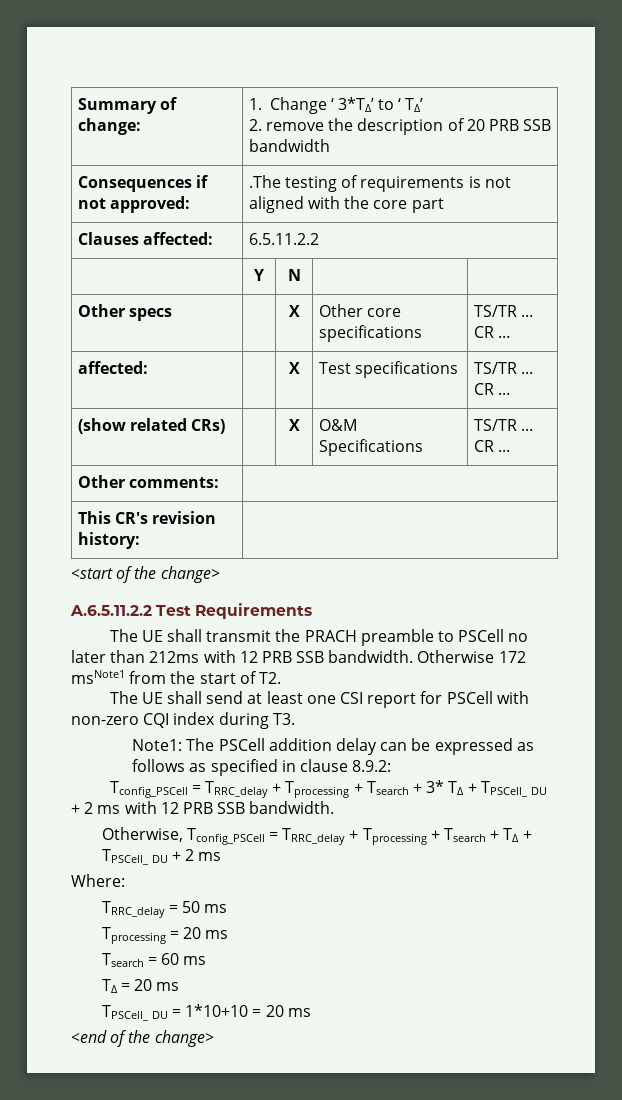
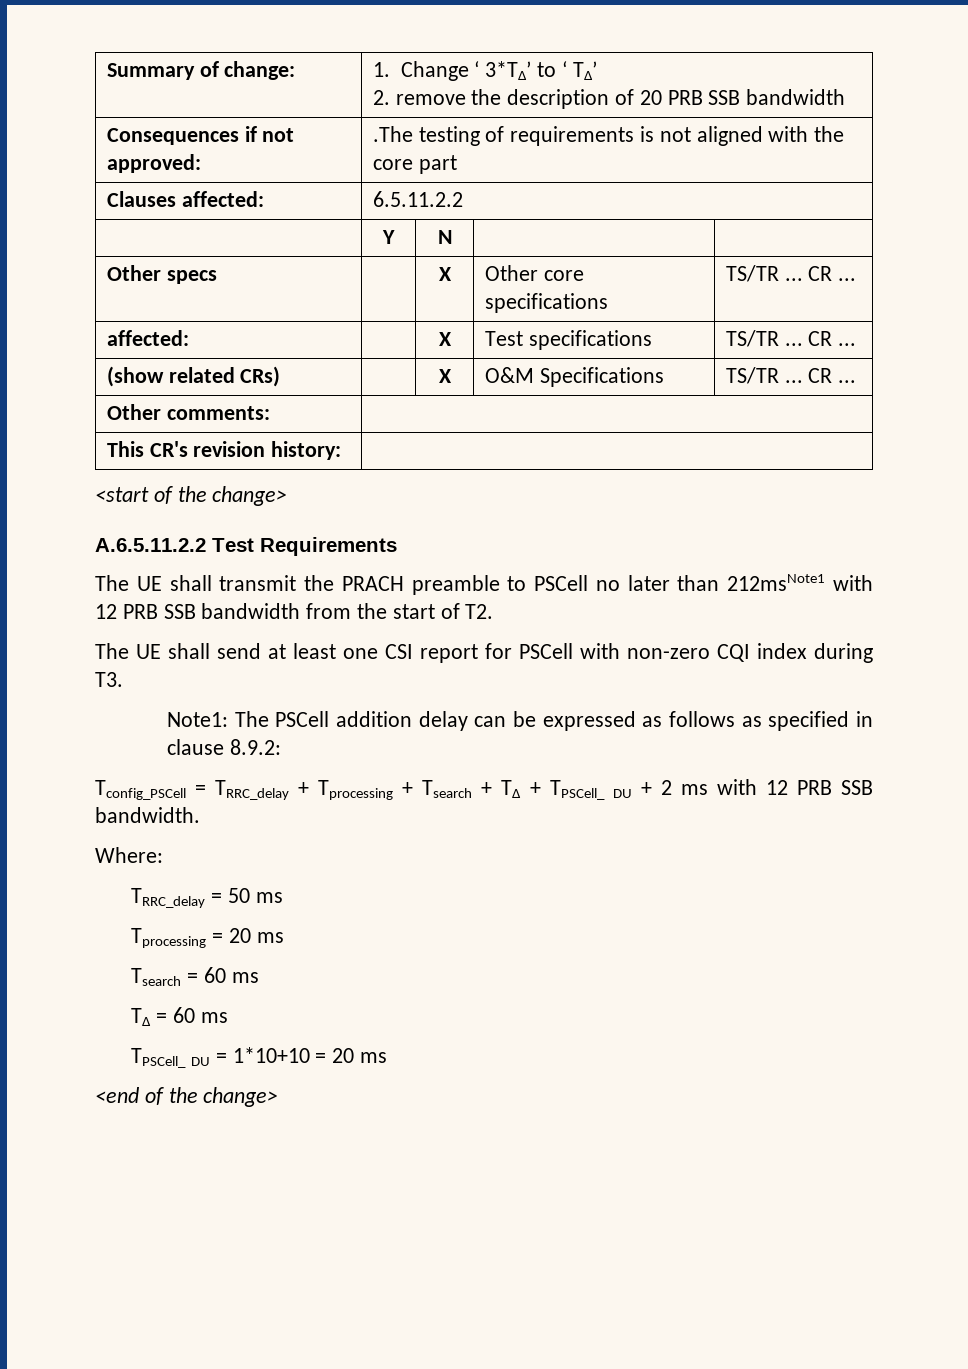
- The UE shall transmit the PRACH preamble to PSCell no later than 212ms with 12 PRB SSB bandwidth. Otherwise 172 msNote1 from the start of T2.
+ The UE shall transmit the PRACH preamble to PSCell no later than 212msNote1 with 12 PRB SSB bandwidth from the start of T2.
- Tconfig_PSCell = TRRC_delay + Tprocessing + Tsearch + 3* T∆ + TPSCell_ DU + 2 ms with 12 PRB SSB bandwidth.
+ Tconfig_PSCell = TRRC_delay + Tprocessing + Tsearch + T∆ + TPSCell_ DU + 2 ms with 12 PRB SSB bandwidth.
- Otherwise, Tconfig_PSCell = TRRC_delay + Tprocessing + Tsearch + T∆ + TPSCell_ DU + 2 ms
- T∆ = 20 ms
+ T∆ = 60 ms

